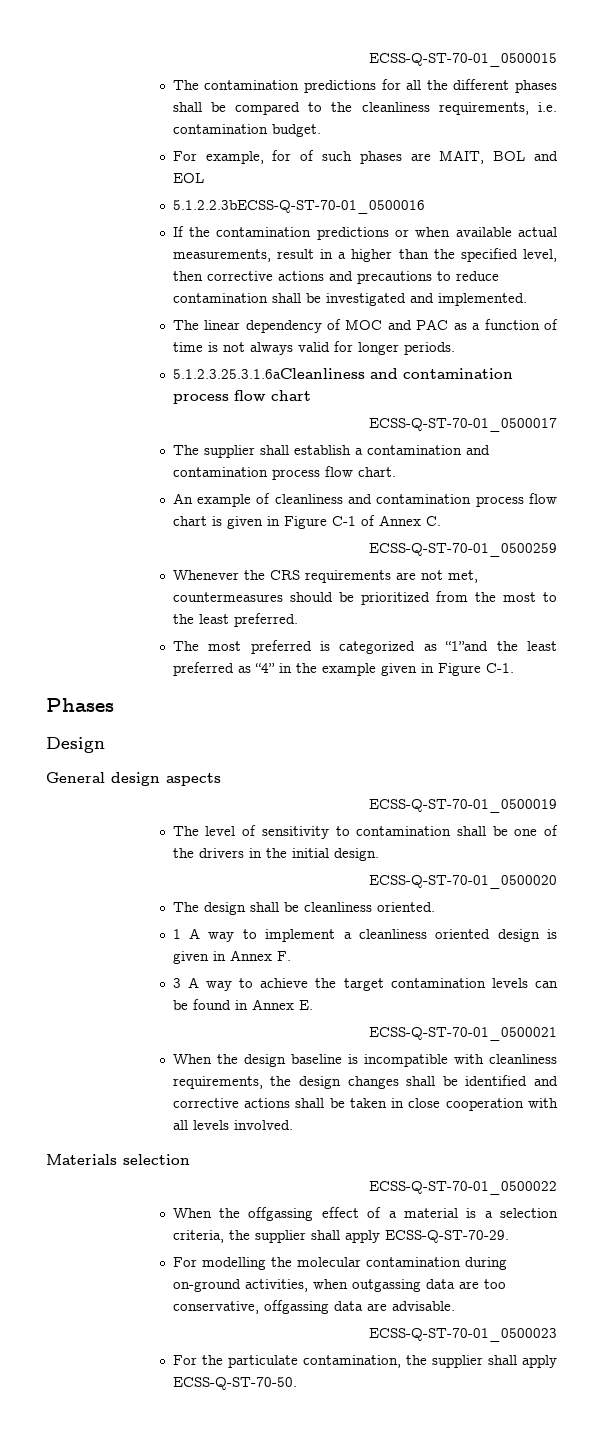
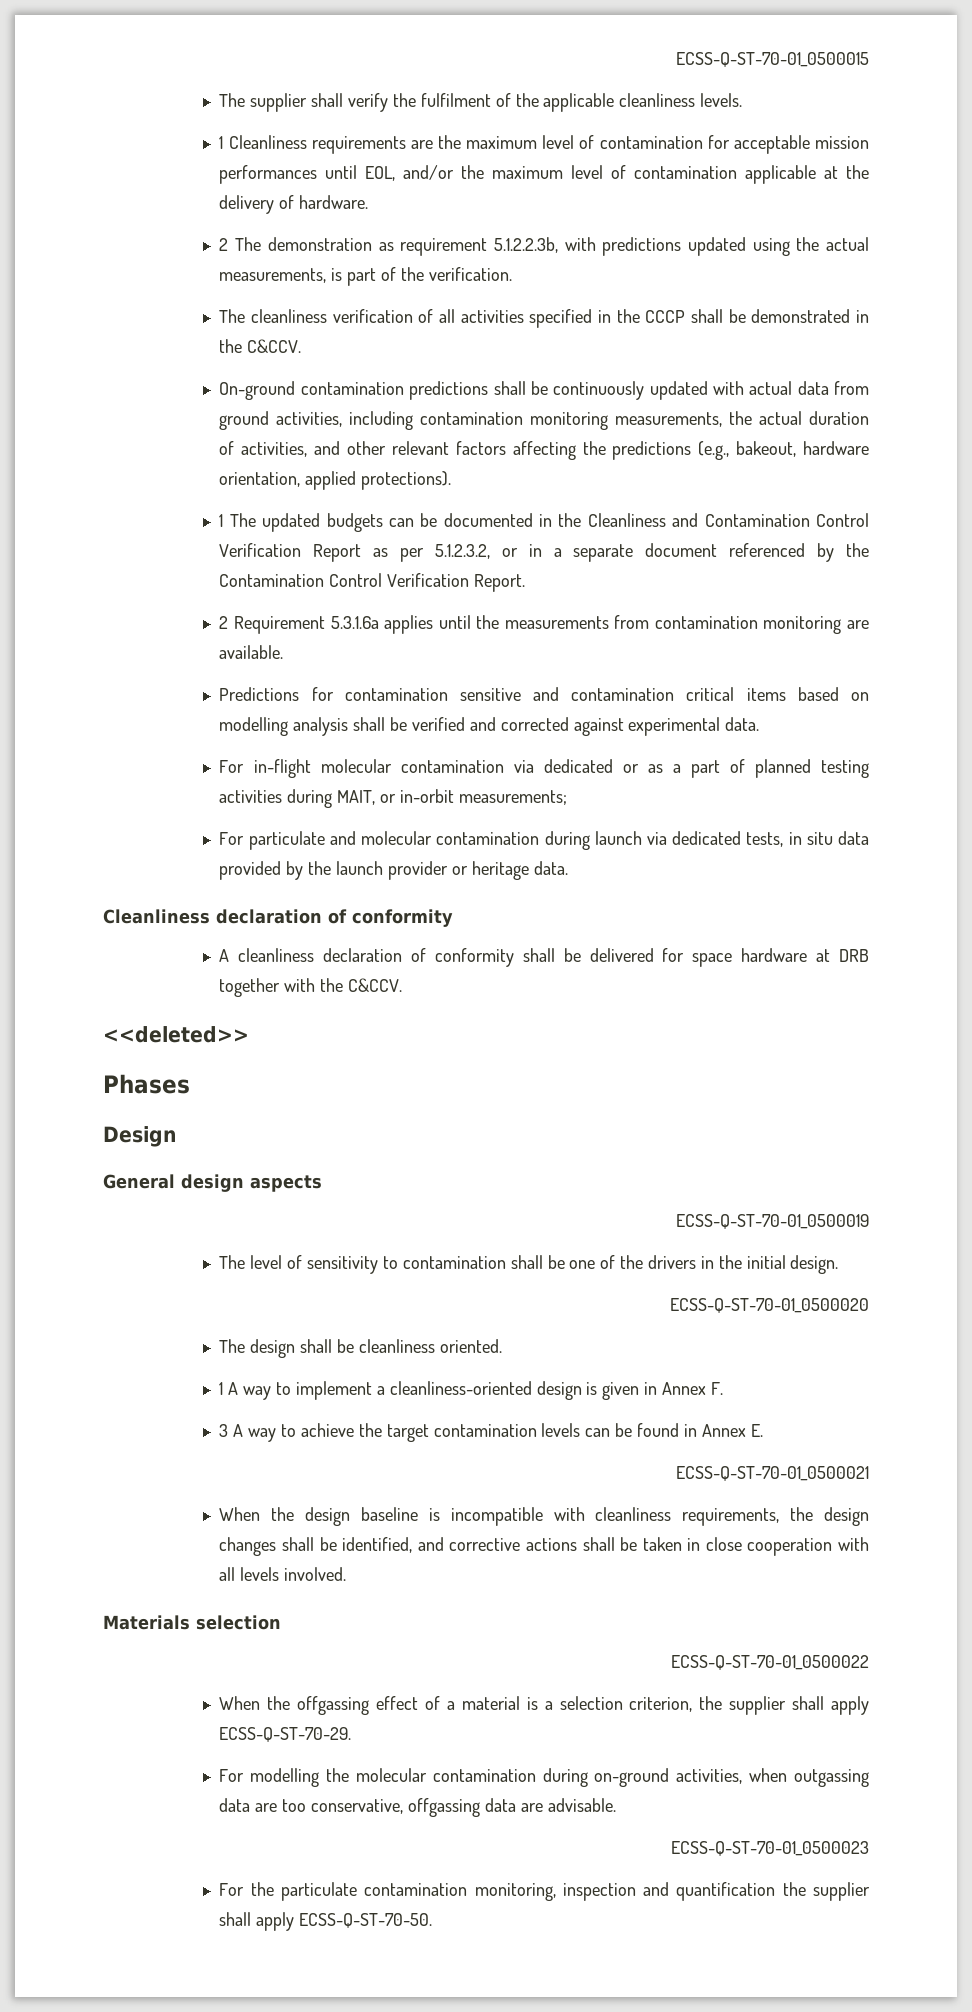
- The contamination predictions for all the different phases shall be compared to the cleanliness requirements, i.e. contamination budget.
- For example, for of such phases are MAIT, BOL and EOL
- 5.1.2.2.3bECSS-Q-ST-70-01_0500016
- If the contamination predictions or when available actual measurements, result in a higher than the specified level, then corrective actions and precautions to reduce contamination shall be investigated and implemented.
- The linear dependency of MOC and PAC as a function of time is not always valid for longer periods.
- 5.1.2.3.25.3.1.6aCleanliness and contamination process flow chart
- ECSS-Q-ST-70-01_0500017
- The supplier shall establish a contamination and contamination process flow chart.
- An example of cleanliness and contamination process flow chart is given in Figure C-1 of Annex C.
- ECSS-Q-ST-70-01_0500259
- Whenever the CRS requirements are not met, countermeasures should be prioritized from the most to the least preferred.
- The most preferred is categorized as “1”and the least preferred as “4” in the example given in Figure C-1.
+ The supplier shall verify the fulfilment of the applicable cleanliness levels.
+ 1 Cleanliness requirements are the maximum level of contamination for acceptable mission performances until EOL, and/or the maximum level of contamination applicable at the delivery of hardware.
+ 2 The demonstration as requirement 5.1.2.2.3b, with predictions updated using the actual measurements, is part of the verification.
+ The cleanliness verification of all activities specified in the CCCP shall be demonstrated in the C&CCV.
+ On-ground contamination predictions shall be continuously updated with actual data from ground activities, including contamination monitoring measurements, the actual duration of activities, and other relevant factors affecting the predictions (e.g., bakeout, hardware orientation, applied protections).
+ 1 The updated budgets can be documented in the Cleanliness and Contamination Control Verification Report as per 5.1.2.3.2, or in a separate document referenced by the Contamination Control Verification Report.
+ 2 Requirement 5.3.1.6a applies until the measurements from contamination monitoring are available.
+ Predictions for contamination sensitive and contamination critical items based on modelling analysis shall be verified and corrected against experimental data.
+ For in-flight molecular contamination via dedicated or as a part of planned testing activities during MAIT, or in-orbit measurements;
+ For particulate and molecular contamination during launch via dedicated tests, in situ data provided by the launch provider or heritage data.
+ Cleanliness declaration of conformity
+ A cleanliness declaration of conformity shall be delivered for space hardware at DRB together with the C&CCV.
+ <<deleted>>
- 1 A way to implement a cleanliness oriented design is given in Annex F.
+ 1 A way to implement a cleanliness-oriented design is given in Annex F.
- When the design baseline is incompatible with cleanliness requirements, the design changes shall be identified and corrective actions shall be taken in close cooperation with all levels involved.
+ When the design baseline is incompatible with cleanliness requirements, the design changes shall be identified, and corrective actions shall be taken in close cooperation with all levels involved.
- When the offgassing effect of a material is a selection criteria, the supplier shall apply ECSS-Q-ST-70-29.
+ When the offgassing effect of a material is a selection criterion, the supplier shall apply ECSS-Q-ST-70-29.
- For the particulate contamination, the supplier shall apply ECSS-Q-ST-70-50.
+ For the particulate contamination monitoring, inspection and quantification the supplier shall apply ECSS-Q-ST-70-50.

